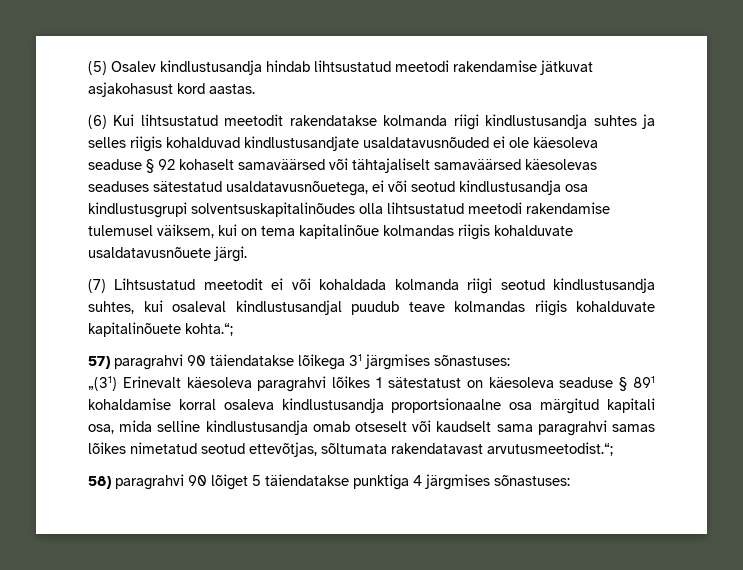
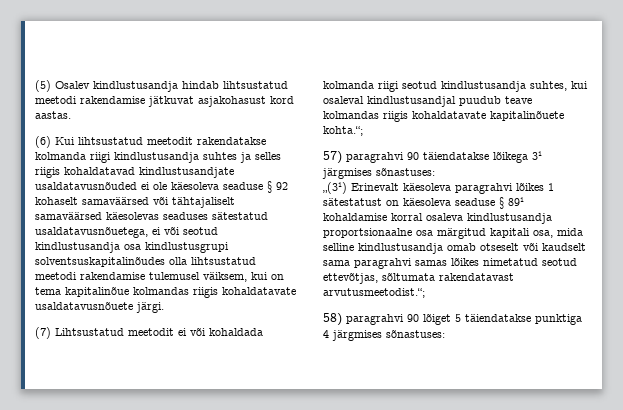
- (6) Kui lihtsustatud meetodit rakendatakse kolmanda riigi kindlustusandja suhtes ja selles riigis kohalduvad kindlustusandjate usaldatavusnõuded ei ole käesoleva seaduse § 92 kohaselt samaväärsed või tähtajaliselt samaväärsed käesolevas seaduses sätestatud usaldatavusnõuetega, ei või seotud kindlustusandja osa kindlustusgrupi solventsuskapitalinõudes olla lihtsustatud meetodi rakendamise tulemusel väiksem, kui on tema kapitalinõue kolmandas riigis kohalduvate usaldatavusnõuete järgi.
+ (6) Kui lihtsustatud meetodit rakendatakse kolmanda riigi kindlustusandja suhtes ja selles riigis kohaldatavad kindlustusandjate usaldatavusnõuded ei ole käesoleva seaduse § 92 kohaselt samaväärsed või tähtajaliselt samaväärsed käesolevas seaduses sätestatud usaldatavusnõuetega, ei või seotud kindlustusandja osa kindlustusgrupi solventsuskapitalinõudes olla lihtsustatud meetodi rakendamise tulemusel väiksem, kui on tema kapitalinõue kolmandas riigis kohaldatavate usaldatavusnõuete järgi.
- (7) Lihtsustatud meetodit ei või kohaldada kolmanda riigi seotud kindlustusandja suhtes, kui osaleval kindlustusandjal puudub teave kolmandas riigis kohalduvate kapitalinõuete kohta.“;
+ (7) Lihtsustatud meetodit ei või kohaldada kolmanda riigi seotud kindlustusandja suhtes, kui osaleval kindlustusandjal puudub teave kolmandas riigis kohaldatavate kapitalinõuete kohta.“;

